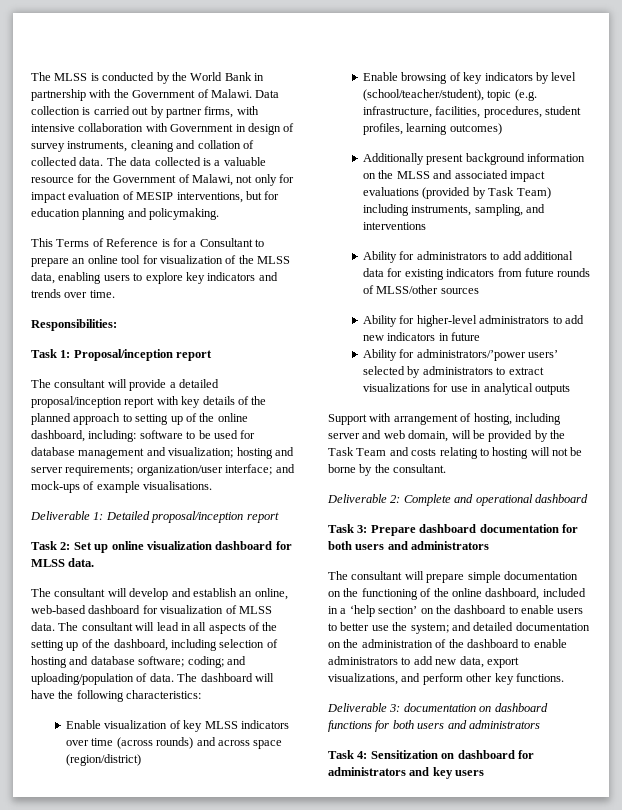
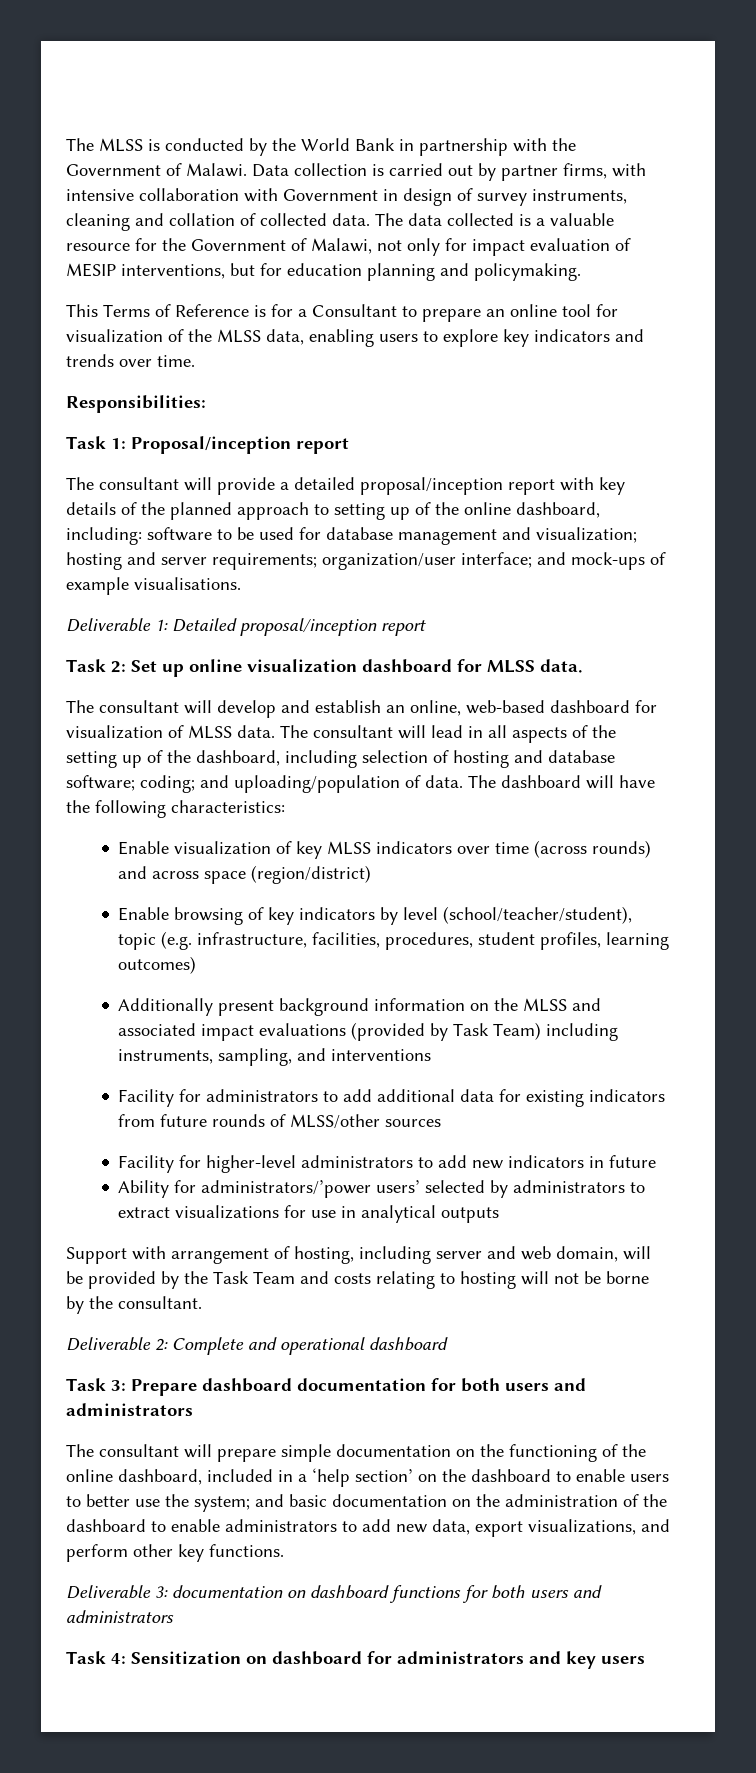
- Ability for administrators to add additional data for existing indicators from future rounds of MLSS/other sources
+ Facility for administrators to add additional data for existing indicators from future rounds of MLSS/other sources
- Ability for higher-level administrators to add new indicators in future
+ Facility for higher-level administrators to add new indicators in future
- The consultant will prepare simple documentation on the functioning of the online dashboard, included in a ‘help section’ on the dashboard to enable users to better use the system; and detailed documentation on the administration of the dashboard to enable administrators to add new data, export visualizations, and perform other key functions.
+ The consultant will prepare simple documentation on the functioning of the online dashboard, included in a ‘help section’ on the dashboard to enable users to better use the system; and basic documentation on the administration of the dashboard to enable administrators to add new data, export visualizations, and perform other key functions.

